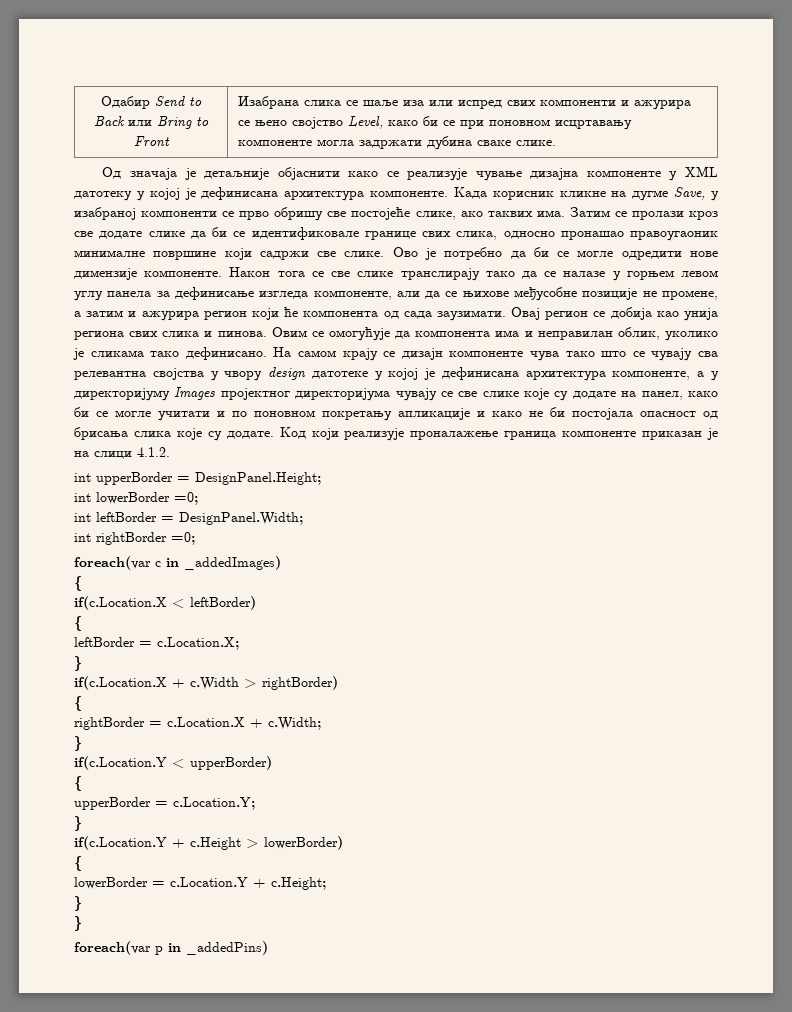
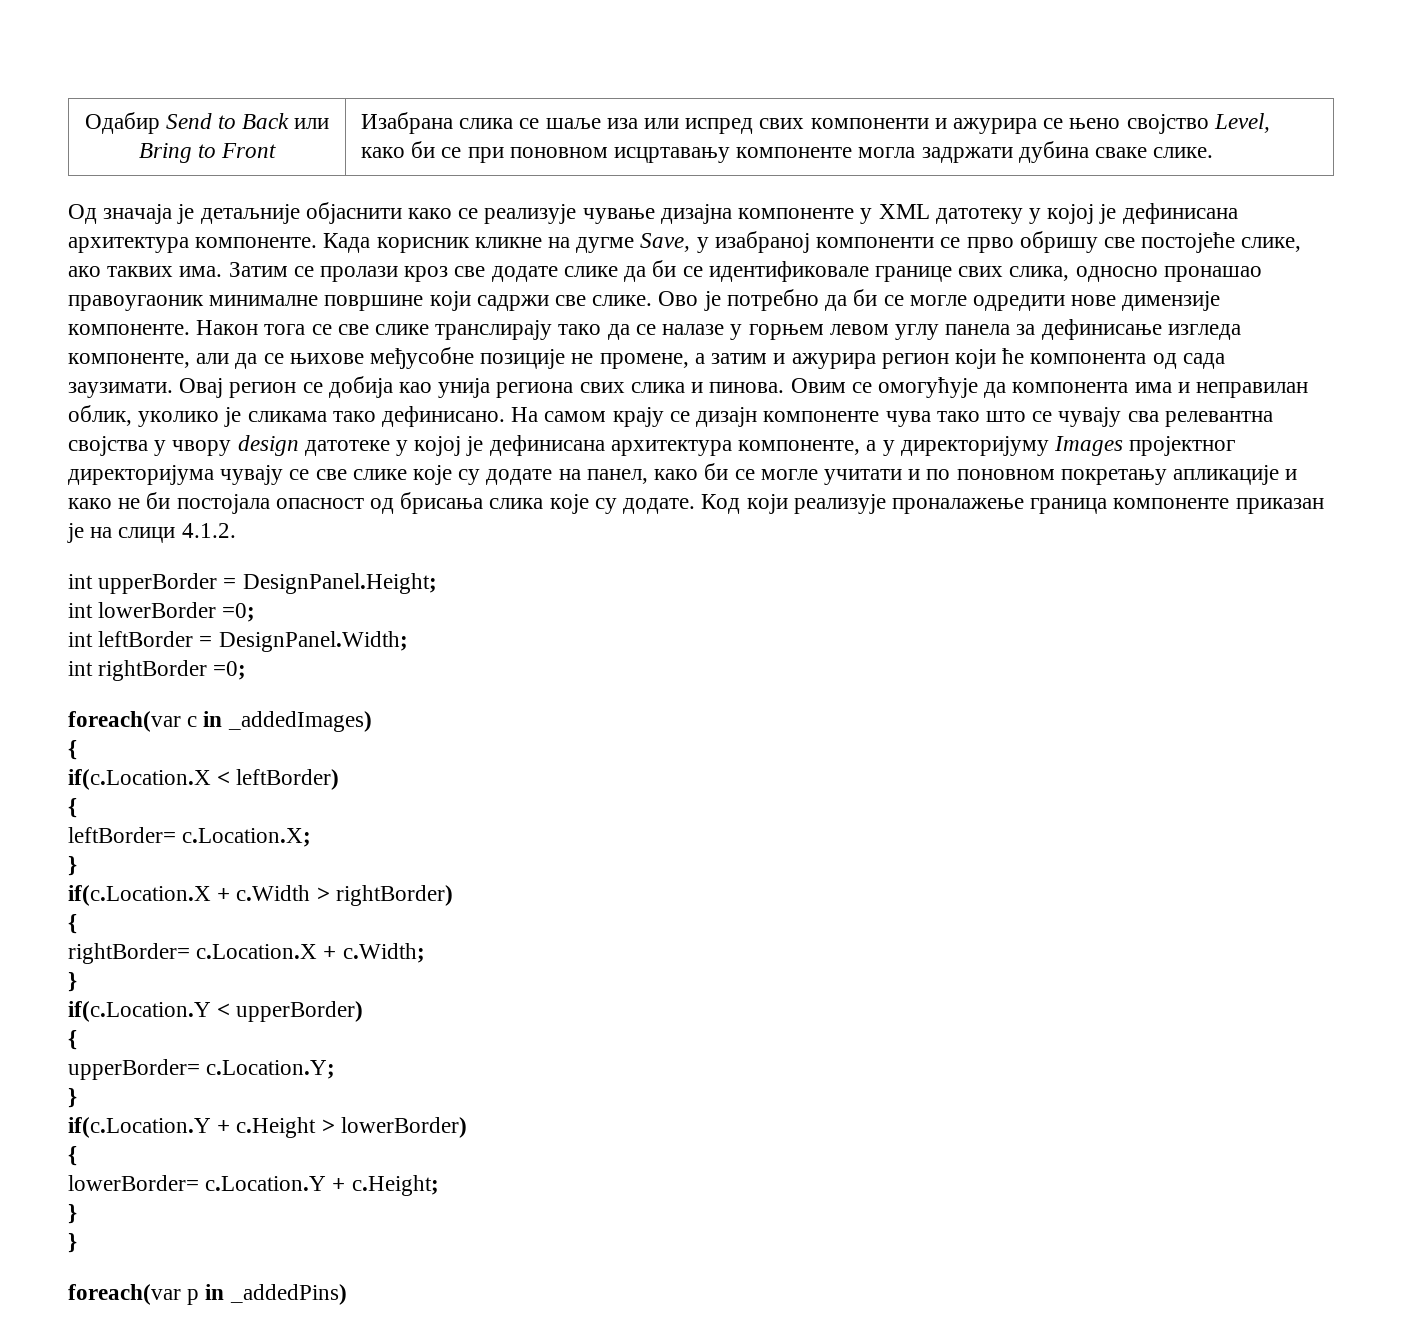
- leftBorder = c.Location.X;
+ leftBorder= c.Location.X;
- rightBorder = c.Location.X + c.Width;
+ rightBorder= c.Location.X + c.Width;
- upperBorder = c.Location.Y;
+ upperBorder= c.Location.Y;
- lowerBorder = c.Location.Y + c.Height;
+ lowerBorder= c.Location.Y + c.Height;

